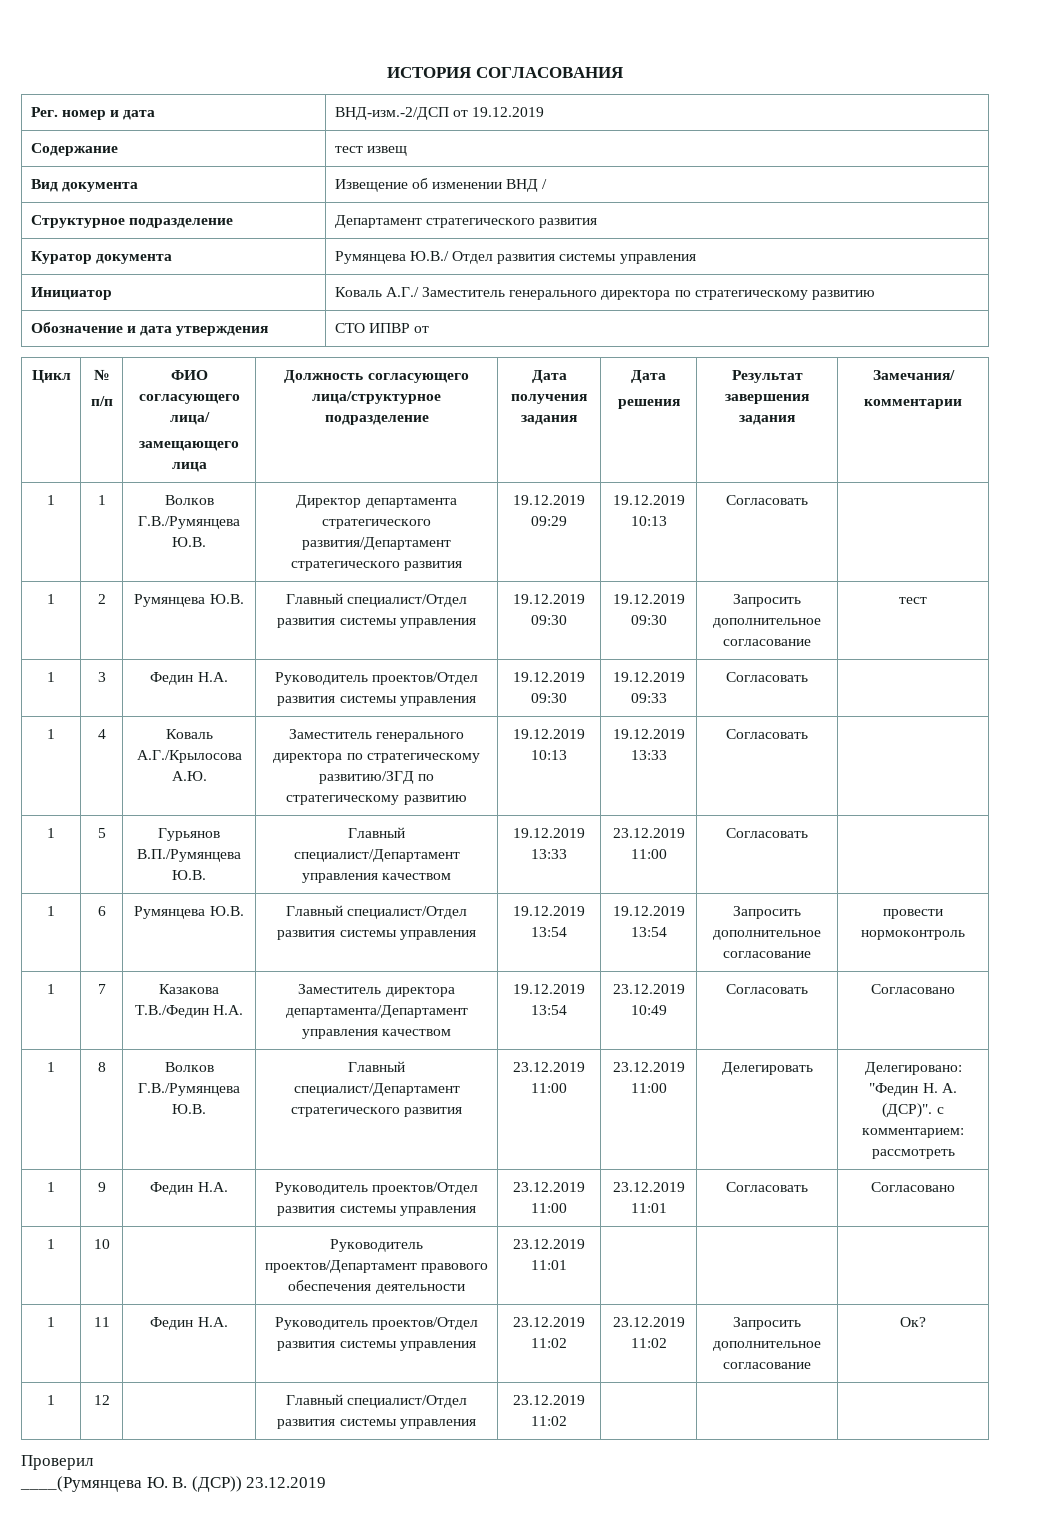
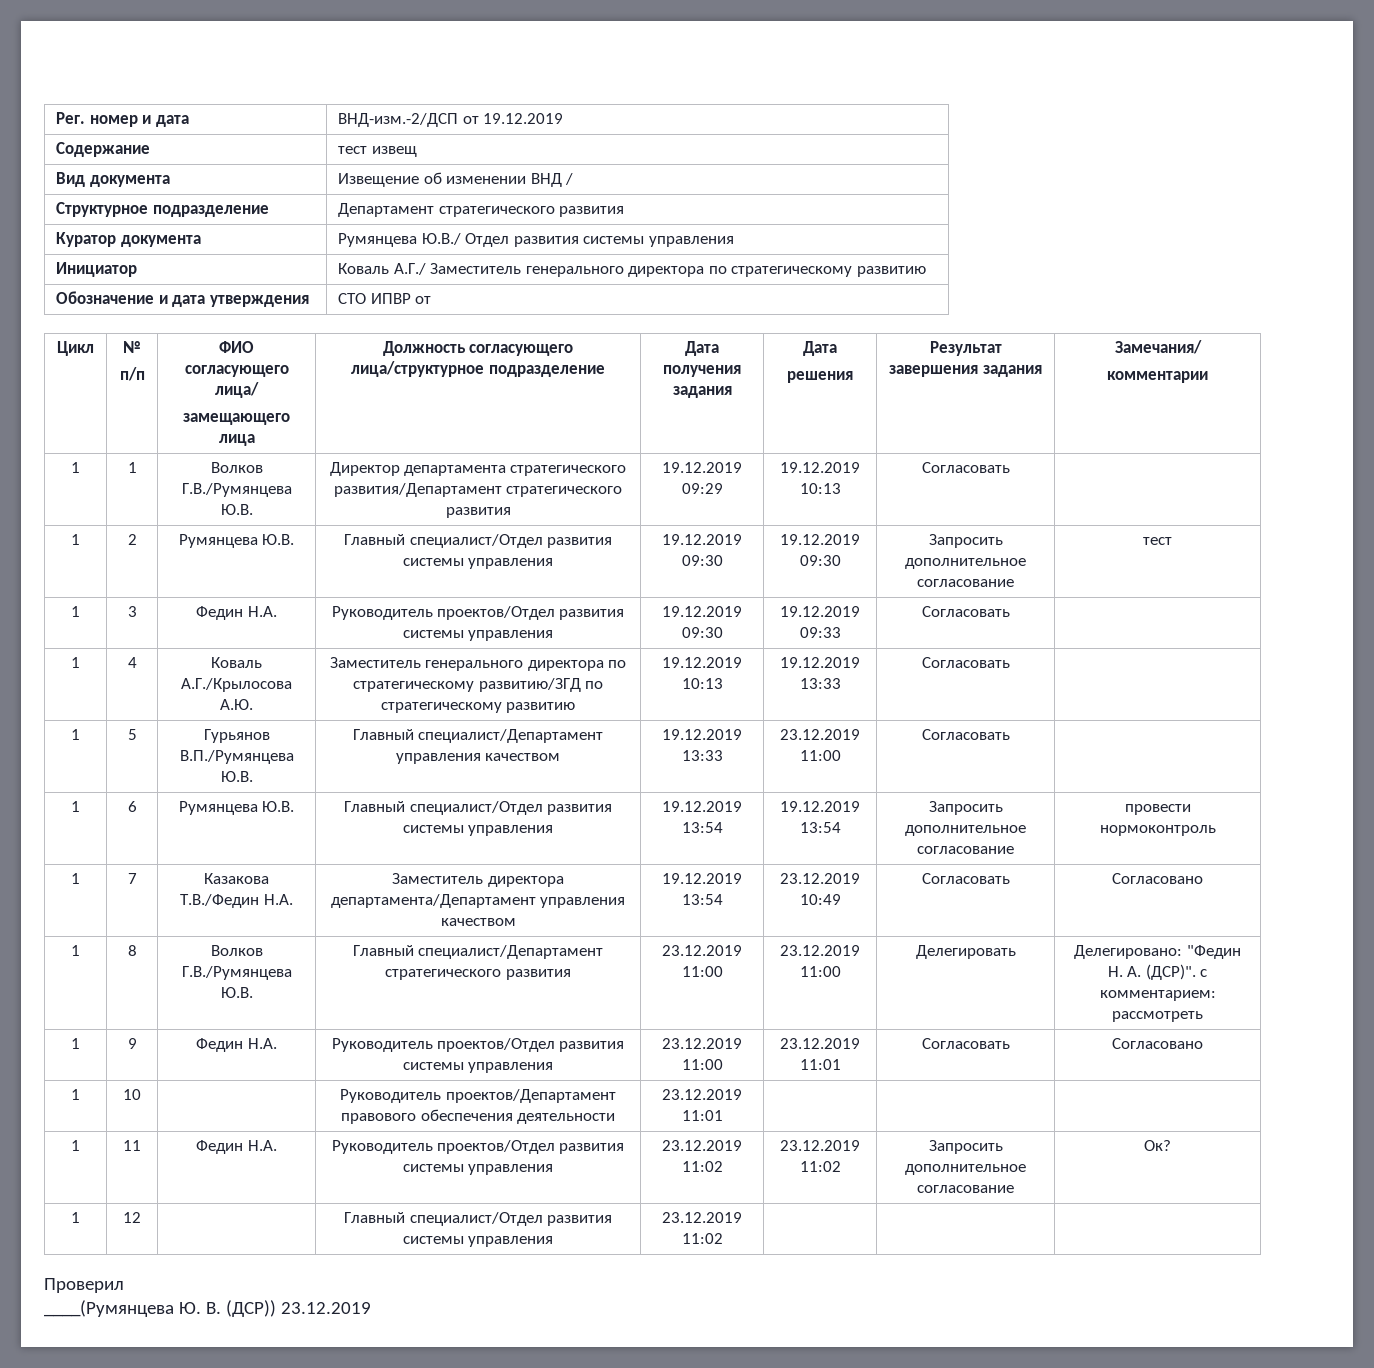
- ИСТОРИЯ СОГЛАСОВАНИЯ

